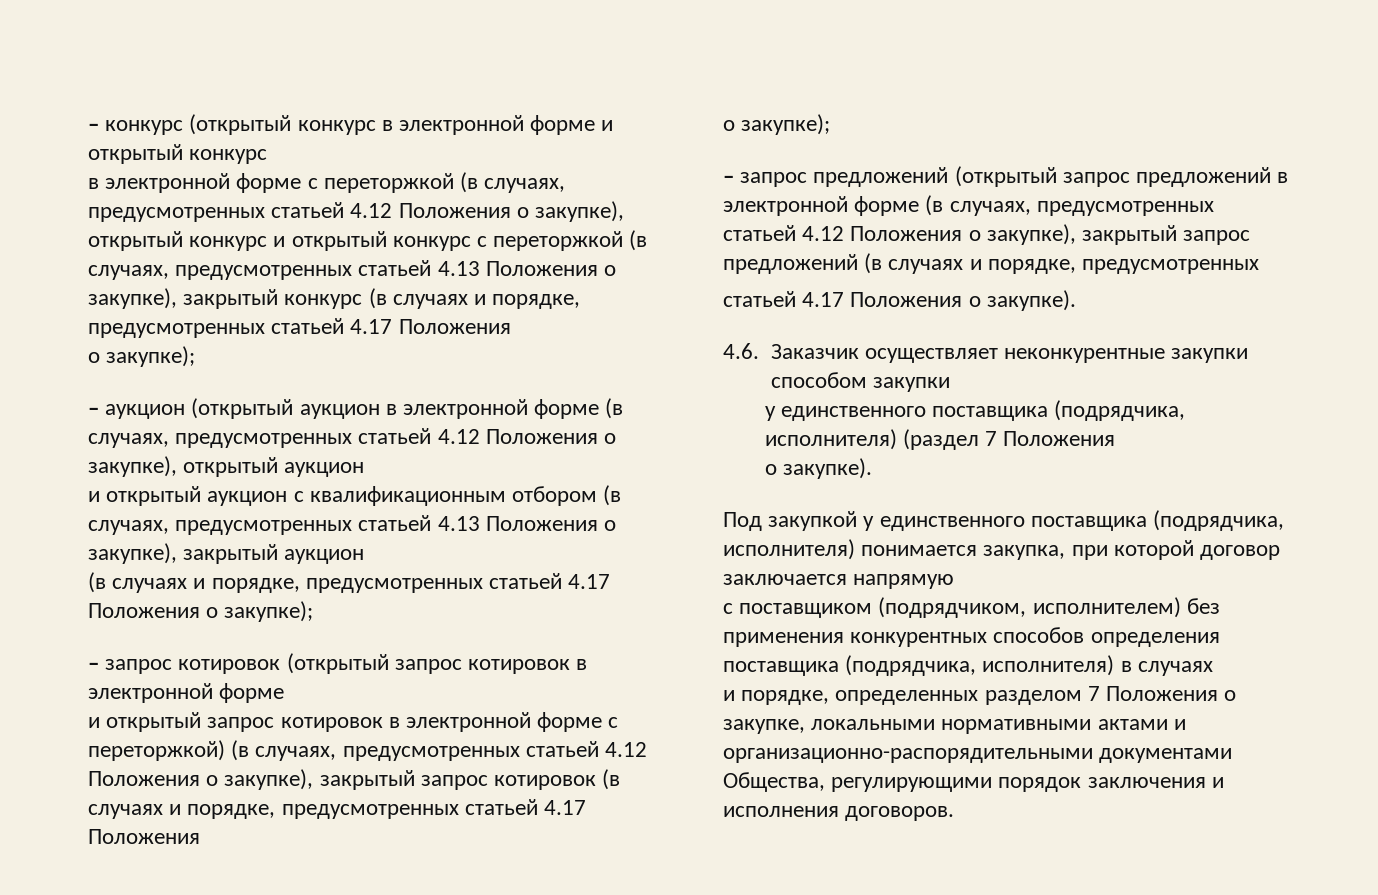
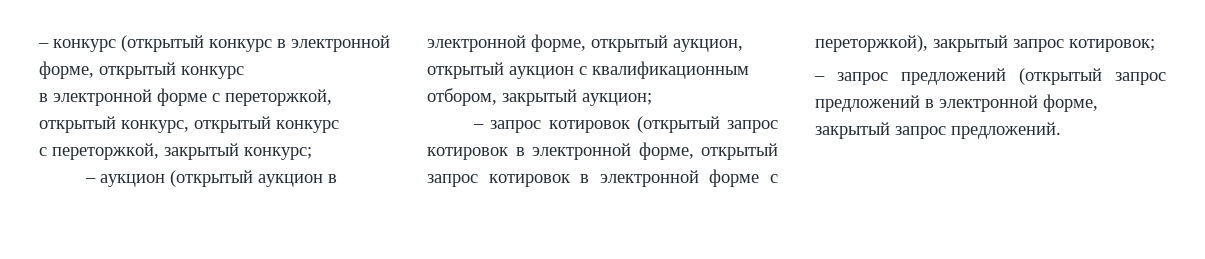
- – конкурс (открытый конкурс в электронной форме и открытый конкурс
+ – конкурс (открытый конкурс в электронной форме, открытый конкурс
- в электронной форме с переторжкой (в случаях, предусмотренных статьей 4.12 Положения о закупке), открытый конкурс и открытый конкурс с переторжкой (в случаях, предусмотренных статьей 4.13 Положения о закупке), закрытый конкурс (в случаях и порядке, предусмотренных статьей 4.17 Положения
- о закупке);
+ в электронной форме с переторжкой, открытый конкурс, открытый конкурс
+ с переторжкой, закрытый конкурс;
- – аукцион (открытый аукцион в электронной форме (в случаях, предусмотренных статьей 4.12 Положения о закупке), открытый аукцион
- и открытый аукцион с квалификационным отбором (в случаях, предусмотренных статьей 4.13 Положения о закупке), закрытый аукцион
- (в случаях и порядке, предусмотренных статьей 4.17 Положения о закупке);
+ – аукцион (открытый аукцион в электронной форме, открытый аукцион, открытый аукцион с квалификационным отбором, закрытый аукцион;
- – запрос котировок (открытый запрос котировок в электронной форме
- и открытый запрос котировок в электронной форме с переторжкой) (в случаях, предусмотренных статьей 4.12 Положения о закупке), закрытый запрос котировок (в случаях и порядке, предусмотренных статьей 4.17 Положения
- о закупке);
+ – запрос котировок (открытый запрос котировок в электронной форме, открытый запрос котировок в электронной форме с переторжкой), закрытый запрос котировок;
- – запрос предложений (открытый запрос предложений в электронной форме (в случаях, предусмотренных статьей 4.12 Положения о закупке), закрытый запрос предложений (в случаях и порядке, предусмотренных
- статьей 4.17 Положения о закупке).
- 4.6. Заказчик осуществляет неконкурентные закупки способом закупки
- у единственного поставщика (подрядчика, исполнителя) (раздел 7 Положения
- о закупке).
- Под закупкой у единственного поставщика (подрядчика, исполнителя) понимается закупка, при которой договор заключается напрямую
- с поставщиком (подрядчиком, исполнителем) без применения конкурентных способов определения поставщика (подрядчика, исполнителя) в случаях
- и порядке, определенных разделом 7 Положения о закупке, локальными нормативными актами и организационно-распорядительными документами Общества, регулирующими порядок заключения и исполнения договоров.
+ – запрос предложений (открытый запрос предложений в электронной форме, закрытый запрос предложений.

